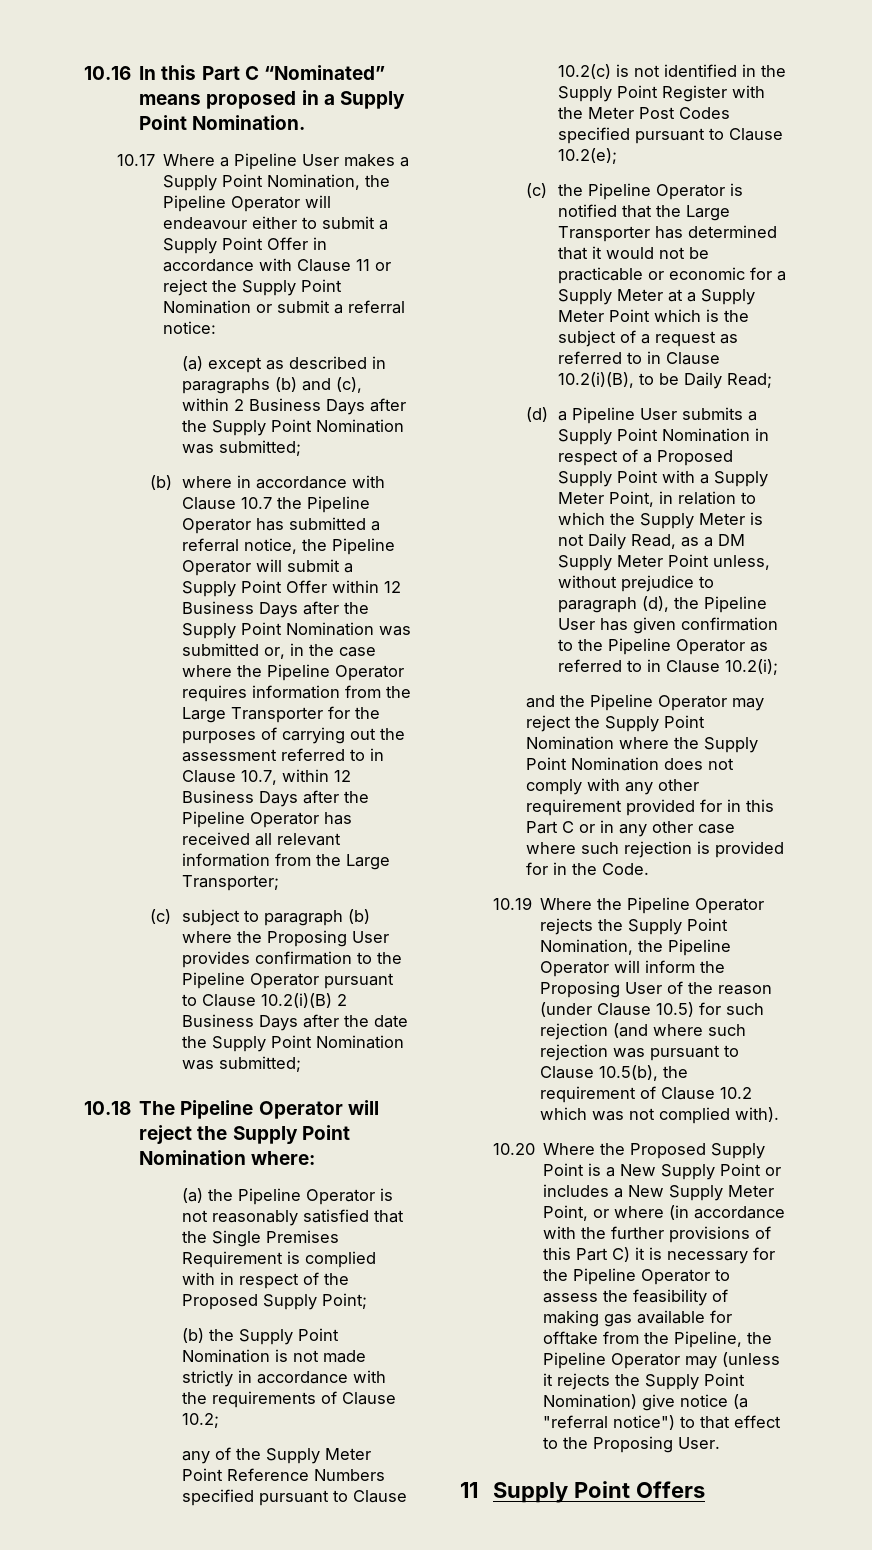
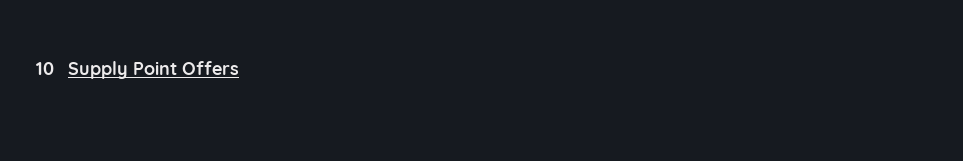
- 10.16 In this Part C “Nominated” means proposed in a Supply Point Nomination.
- 10.17 Where a Pipeline User makes a Supply Point Nomination, the Pipeline Operator will endeavour either to submit a Supply Point Offer in accordance with Clause 11 or reject the Supply Point Nomination or submit a referral notice:
- (a) except as described in paragraphs (b) and (c), within 2 Business Days after the Supply Point Nomination was submitted;
- (b) where in accordance with Clause 10.7 the Pipeline Operator has submitted a referral notice, the Pipeline Operator will submit a Supply Point Offer within 12 Business Days after the Supply Point Nomination was submitted or, in the case where the Pipeline Operator requires information from the Large Transporter for the purposes of carrying out the assessment referred to in Clause 10.7, within 12 Business Days after the Pipeline Operator has received all relevant information from the Large Transporter;
- (c) subject to paragraph (b) where the Proposing User provides confirmation to the Pipeline Operator pursuant to Clause 10.2(i)(B) 2 Business Days after the date the Supply Point Nomination was submitted;
- 10.18 The Pipeline Operator will reject the Supply Point Nomination where:
- (a) the Pipeline Operator is not reasonably satisfied that the Single Premises Requirement is complied with in respect of the Proposed Supply Point;
- (b) the Supply Point Nomination is not made strictly in accordance with the requirements of Clause 10.2;
- any of the Supply Meter Point Reference Numbers specified pursuant to Clause 10.2(c) is not identified in the Supply Point Register with the Meter Post Codes specified pursuant to Clause 10.2(e);
- (c) the Pipeline Operator is notified that the Large Transporter has determined that it would not be practicable or economic for a Supply Meter at a Supply Meter Point which is the subject of a request as referred to in Clause 10.2(i)(B), to be Daily Read;
- (d) a Pipeline User submits a Supply Point Nomination in respect of a Proposed Supply Point with a Supply Meter Point, in relation to which the Supply Meter is not Daily Read, as a DM Supply Meter Point unless, without prejudice to paragraph (d), the Pipeline User has given confirmation to the Pipeline Operator as referred to in Clause 10.2(i);
- and the Pipeline Operator may reject the Supply Point Nomination where the Supply Point Nomination does not comply with any other requirement provided for in this Part C or in any other case where such rejection is provided for in the Code.
- 10.19 Where the Pipeline Operator rejects the Supply Point Nomination, the Pipeline Operator will inform the Proposing User of the reason (under Clause 10.5) for such rejection (and where such rejection was pursuant to Clause 10.5(b), the requirement of Clause 10.2 which was not complied with).
- 10.20 Where the Proposed Supply Point is a New Supply Point or includes a New Supply Meter Point, or where (in accordance with the further provisions of this Part C) it is necessary for the Pipeline Operator to assess the feasibility of making gas available for offtake from the Pipeline, the Pipeline Operator may (unless it rejects the Supply Point Nomination) give notice (a "referral notice") to that effect to the Proposing User.
- 11 Supply Point Offers
+ 10 Supply Point Offers

